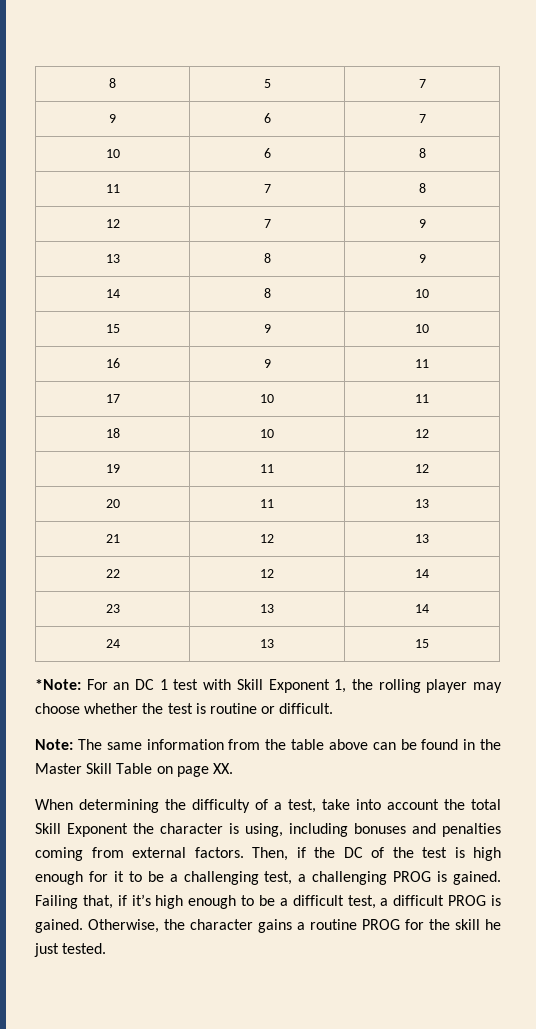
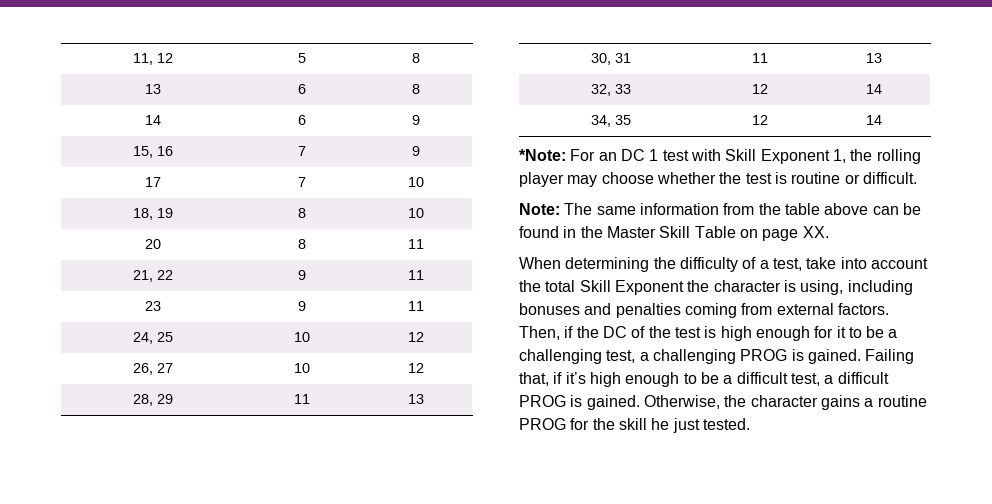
- 8 | 5 | 7
- 9 | 6 | 7
- 10 | 6 | 8
- 11 | 7 | 8
- 12 | 7 | 9
- 13 | 8 | 9
- 14 | 8 | 10
- 15 | 9 | 10
- 16 | 9 | 11
- 17 | 10 | 11
- 18 | 10 | 12
- 19 | 11 | 12
- 20 | 11 | 13
- 21 | 12 | 13
- 22 | 12 | 14
- 23 | 13 | 14
- 24 | 13 | 15
+ 11, 12 | 5 | 8
+ 13 | 6 | 8
+ 14 | 6 | 9
+ 15, 16 | 7 | 9
+ 17 | 7 | 10
+ 18, 19 | 8 | 10
+ 20 | 8 | 11
+ 21, 22 | 9 | 11
+ 23 | 9 | 11
+ 24, 25 | 10 | 12
+ 26, 27 | 10 | 12
+ 28, 29 | 11 | 13
+ 30, 31 | 11 | 13
+ 32, 33 | 12 | 14
+ 34, 35 | 12 | 14

